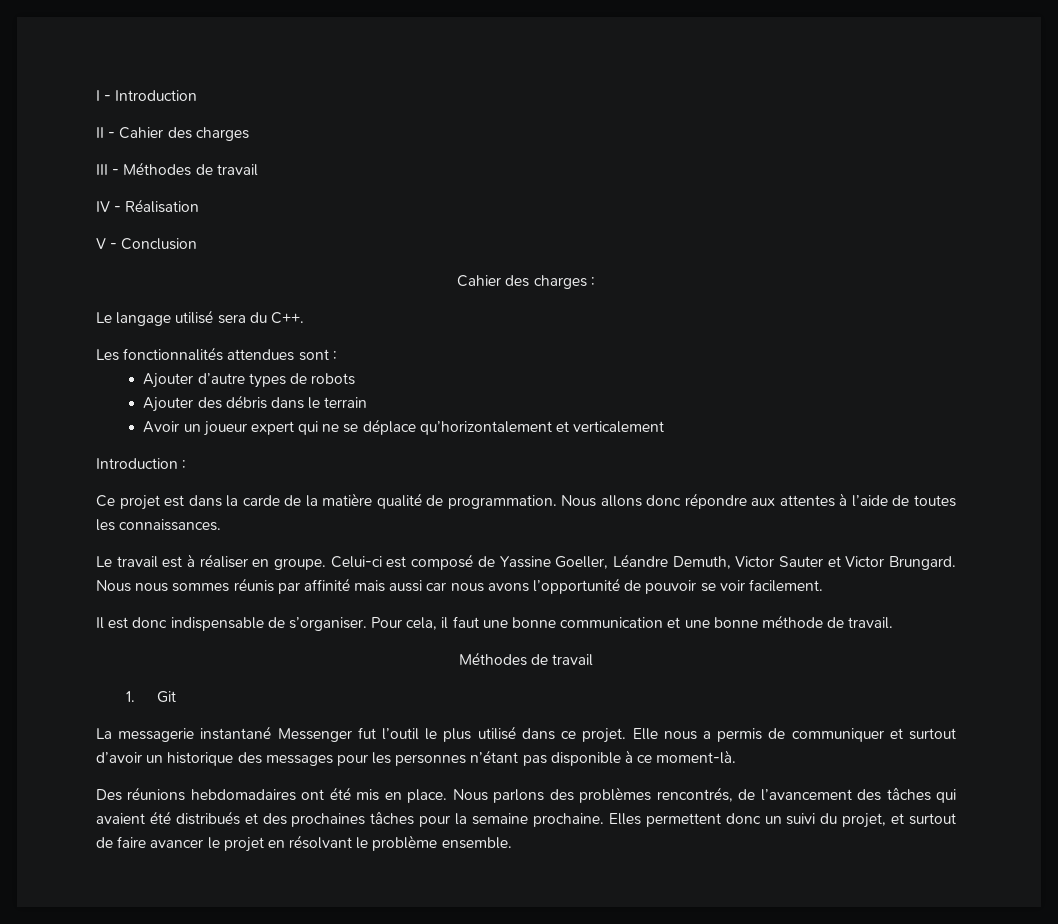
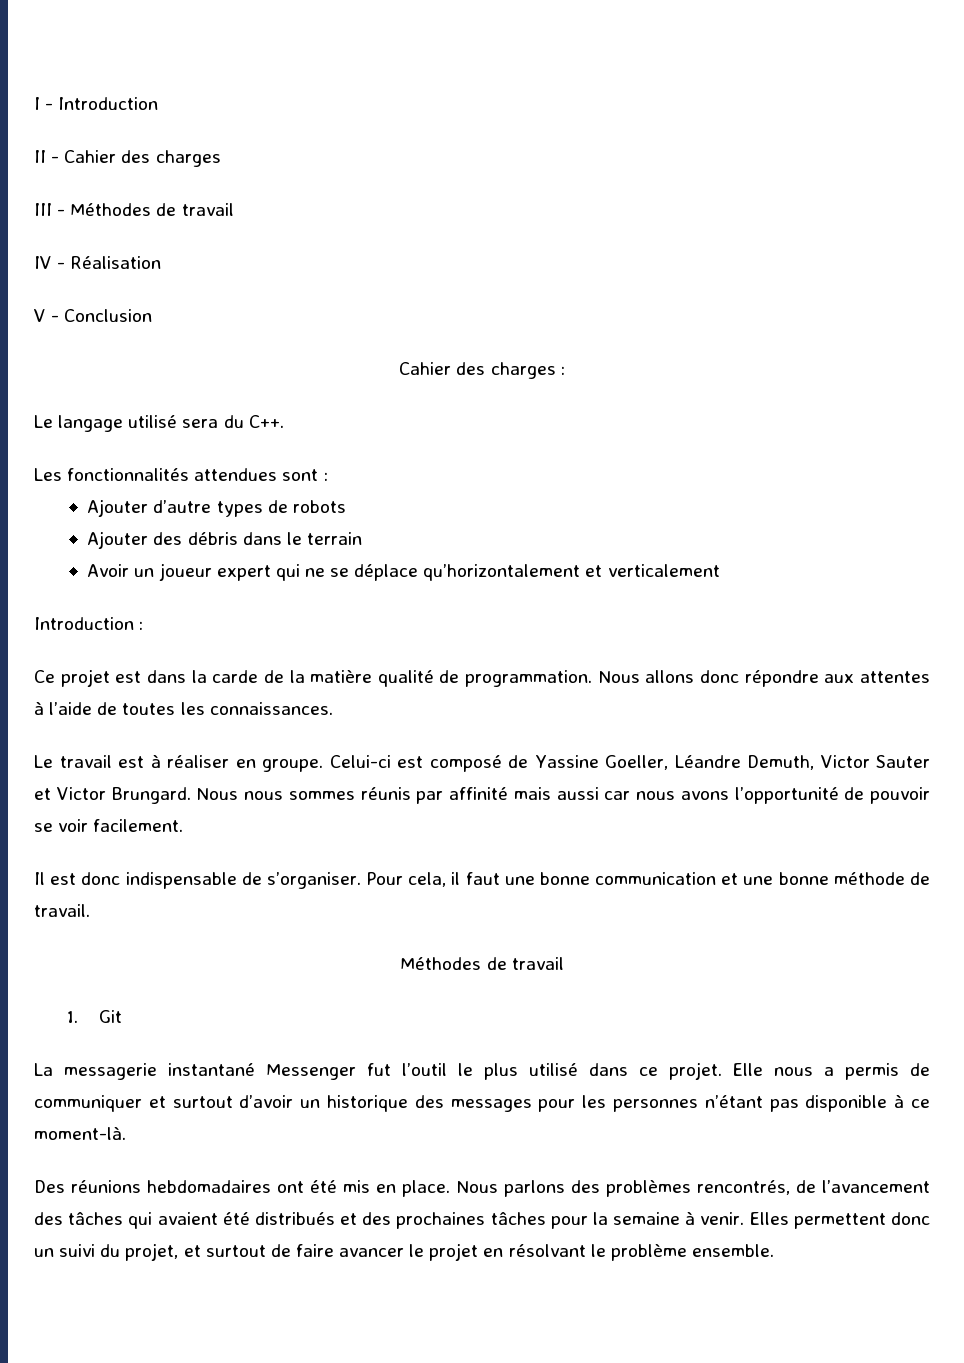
- Nous parlons des problèmes rencontrés, de l’avancement des tâches qui avaient été distribués et des prochaines tâches pour la semaine prochaine.
+ Nous parlons des problèmes rencontrés, de l’avancement des tâches qui avaient été distribués et des prochaines tâches pour la semaine à venir.

